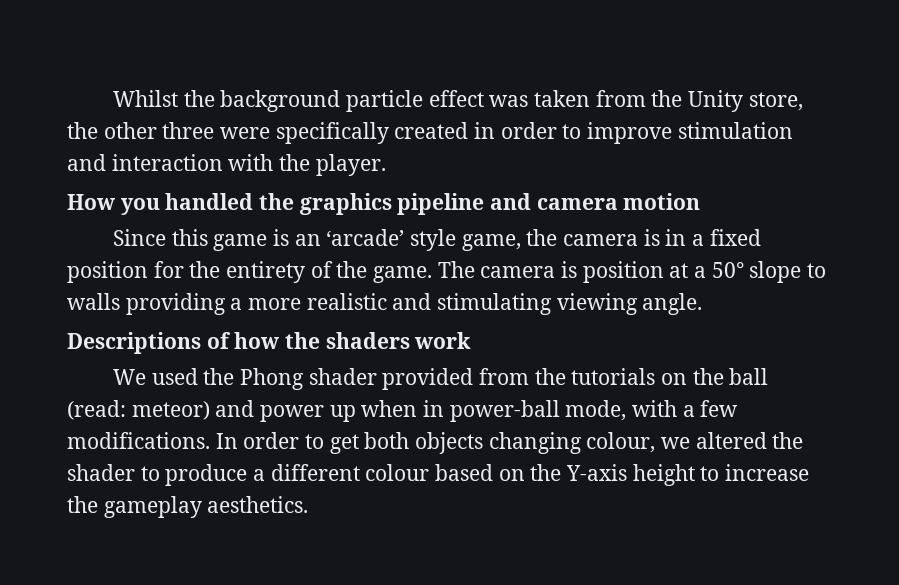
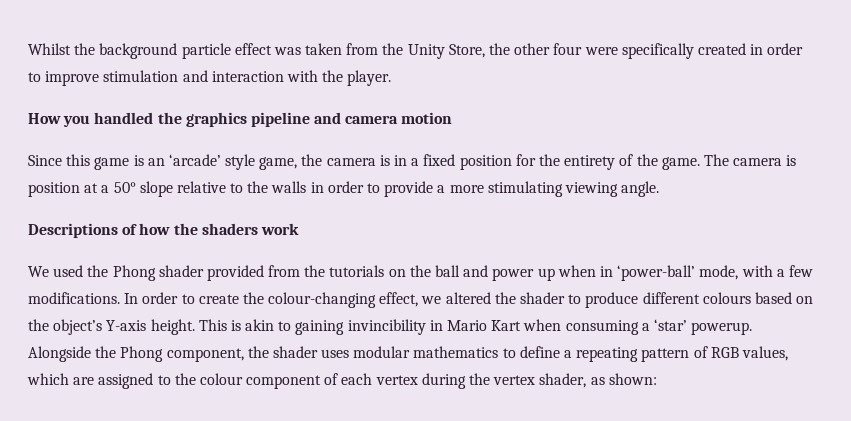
- Whilst the background particle effect was taken from the Unity store, the other three were specifically created in order to improve stimulation and interaction with the player.
+ Whilst the background particle effect was taken from the Unity Store, the other four were specifically created in order to improve stimulation and interaction with the player.
- The camera is position at a 50° slope to walls providing a more realistic and stimulating viewing angle.
+ The camera is position at a 50° slope relative to the walls in order to provide a more stimulating viewing angle.
- We used the Phong shader provided from the tutorials on the ball (read: meteor) and power up when in power-ball mode, with a few modifications.
+ We used the Phong shader provided from the tutorials on the ball and power up when in ‘power-ball’ mode, with a few modifications.
- In order to get both objects changing colour, we altered the shader to produce a different colour based on the Y-axis height to increase the gameplay aesthetics.
+ In order to create the colour-changing effect, we altered the shader to produce different colours based on the object’s Y-axis height. This is akin to gaining invincibility in Mario Kart when consuming a ‘star’ powerup. Alongside the Phong component, the shader uses modular mathematics to define a repeating pattern of RGB values, which are assigned to the colour component of each vertex during the vertex shader, as shown:

